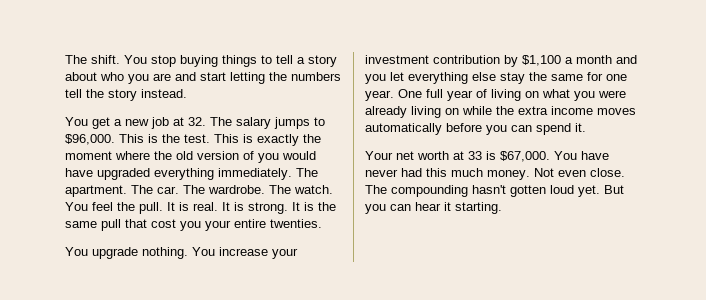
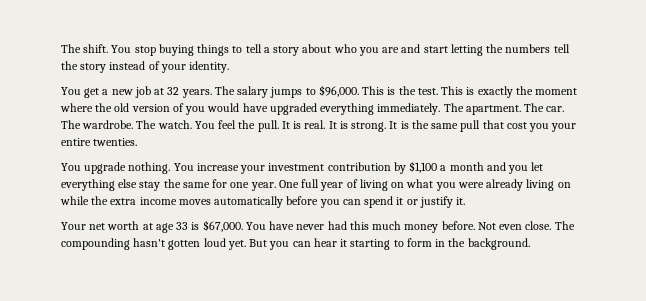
- You stop buying things to tell a story about who you are and start letting the numbers tell the story instead.
+ You stop buying things to tell a story about who you are and start letting the numbers tell the story instead of your identity.
- You get a new job at 32. The salary jumps to $96,000.
+ You get a new job at 32 years. The salary jumps to $96,000.
- One full year of living on what you were already living on while the extra income moves automatically before you can spend it.
+ One full year of living on what you were already living on while the extra income moves automatically before you can spend it or justify it.
- Your net worth at 33 is $67,000.
+ Your net worth at age 33 is $67,000.
- You have never had this much money.
+ You have never had this much money before.
- But you can hear it starting.
+ But you can hear it starting to form in the background.

